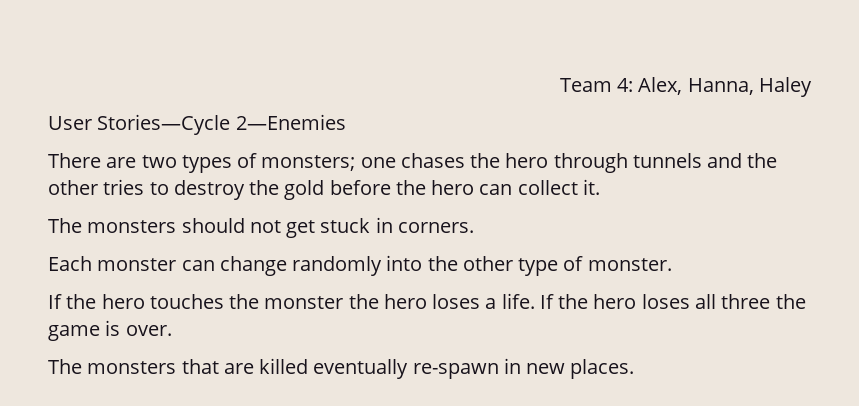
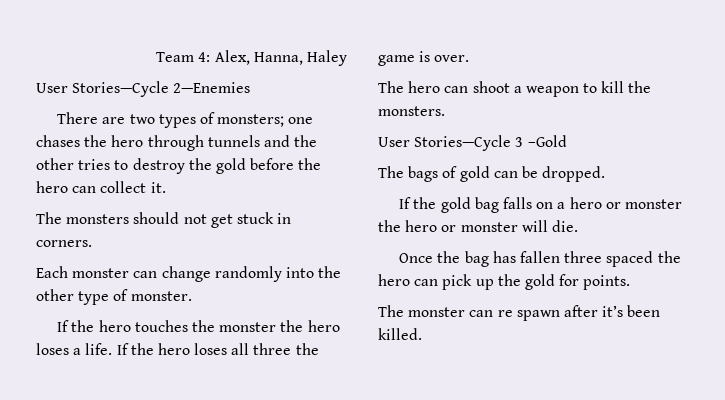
- The monsters that are killed eventually re-spawn in new places.
+ The hero can shoot a weapon to kill the monsters.
+ User Stories—Cycle 3 –Gold
+ The bags of gold can be dropped.
+ If the gold bag falls on a hero or monster the hero or monster will die.
+ Once the bag has fallen three spaced the hero can pick up the gold for points.
+ The monster can re spawn after it’s been killed.

